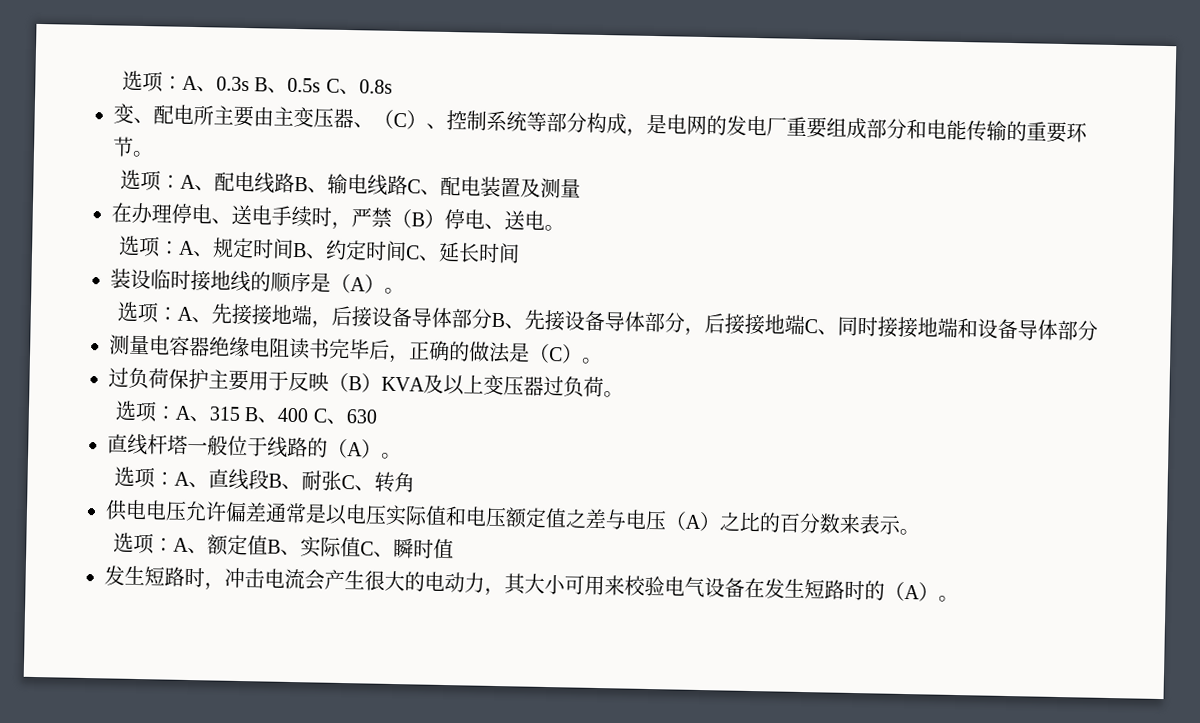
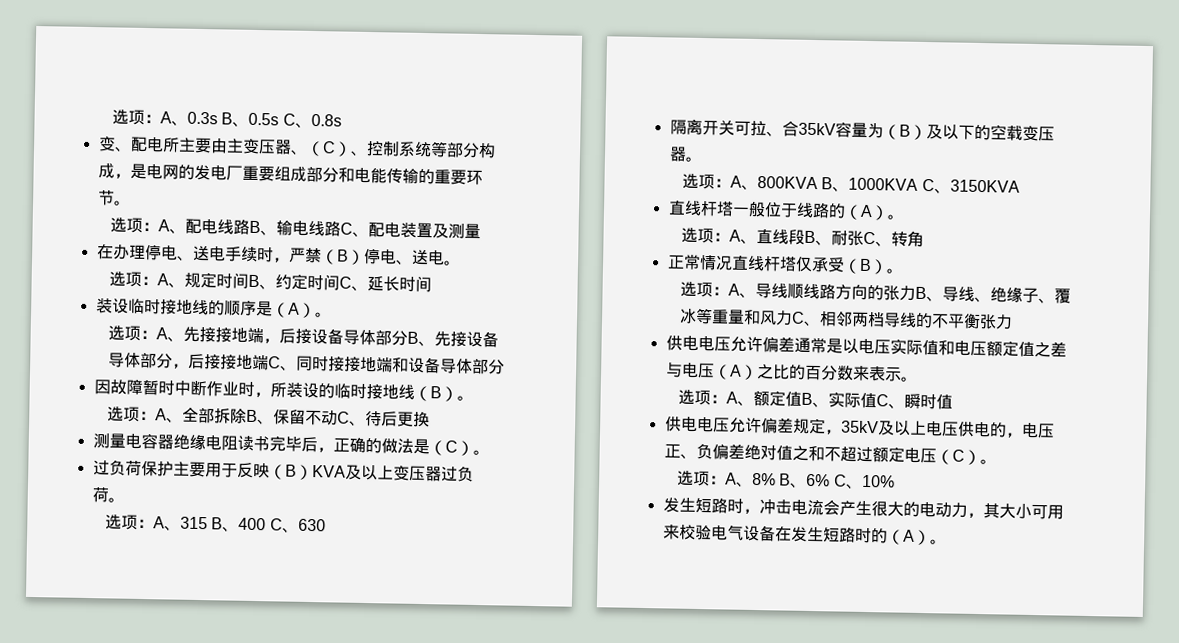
+ 因故障暂时中断作业时，所装设的临时接地线（B）。
+ 选项：A、全部拆除B、保留不动C、待后更换
+ 隔离开关可拉、合35kV容量为（B）及以下的空载变压器。
+ 选项：A、800KVA B、1000KVA C、3150KVA
+ 正常情况直线杆塔仅承受（B）。
+ 选项：A、导线顺线路方向的张力B、导线、绝缘子、覆冰等重量和风力C、相邻两档导线的不平衡张力
+ 供电电压允许偏差规定，35kV及以上电压供电的，电压正、负偏差绝对值之和不超过额定电压（C）。
+ 选项：A、8% B、6% C、10%

